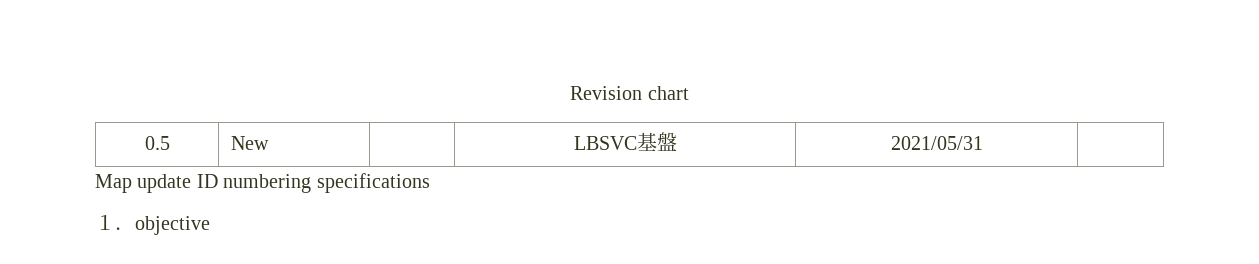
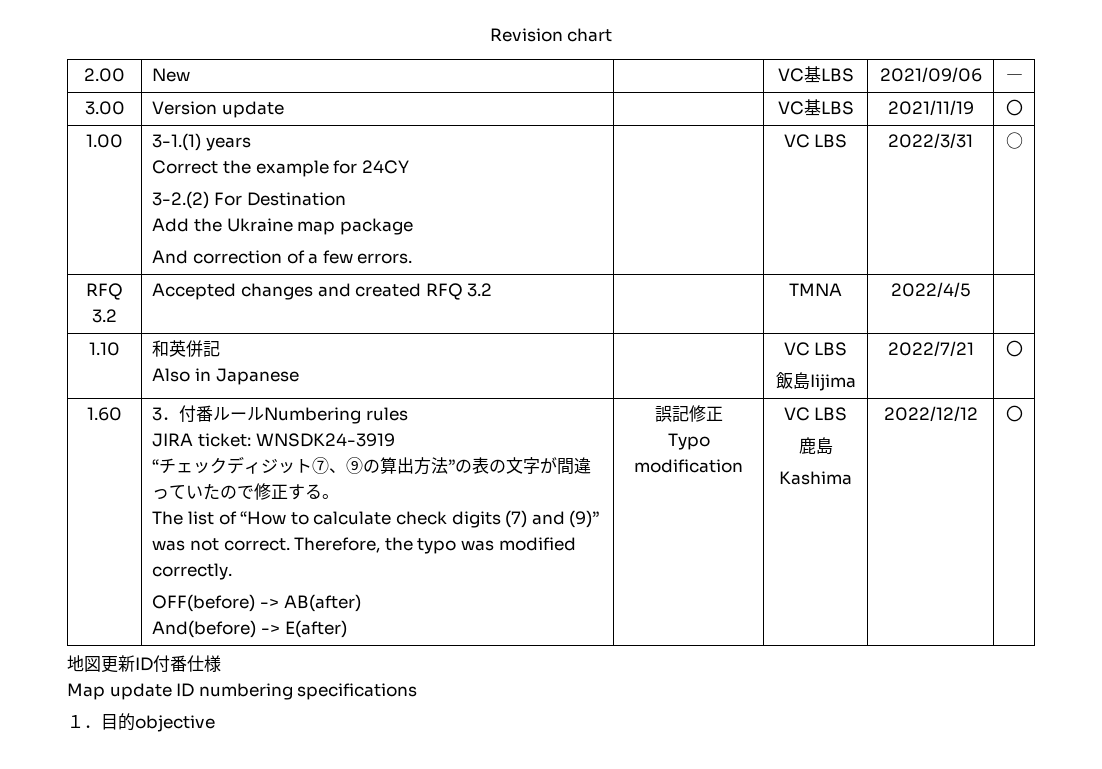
- 0.5 | New | | LBSVC基盤 | 2021/05/31 |
+ 2.00 | New | | VC基LBS | 2021/09/06 | ―
+ 3.00 | Version update | | VC基LBS | 2021/11/19 | 〇
+ 1.00 | 3-1.(1) years
+ Correct the example for 24CY
+ 3-2.(2) For Destination
+ Add the Ukraine map package
+ And correction of a few errors. | | VC LBS | 2022/3/31 | ○
+ RFQ 3.2 | Accepted changes and created RFQ 3.2 | | TMNA | 2022/4/5 |
+ 1.10 | 和英併記
+ Also in Japanese | | VC LBS
+ 飯島Iijima | 2022/7/21 | 〇
+ 1.60 | 3．付番ルールNumbering rules
+ JIRA ticket: WNSDK24-3919
+ “チェックディジット⑦、⑨の算出方法”の表の文字が間違っていたので修正する。
+ The list of “How to calculate check digits (7) and (9)” was not correct. Therefore, the typo was modified correctly.
+ OFF(before) -> AB(after)
+ And(before) -> E(after) | 誤記修正
+ Typo modification | VC LBS
+ 鹿島
+ Kashima | 2022/12/12 | 〇
+ 地図更新ID付番仕様
- １．objective
+ １．目的objective

